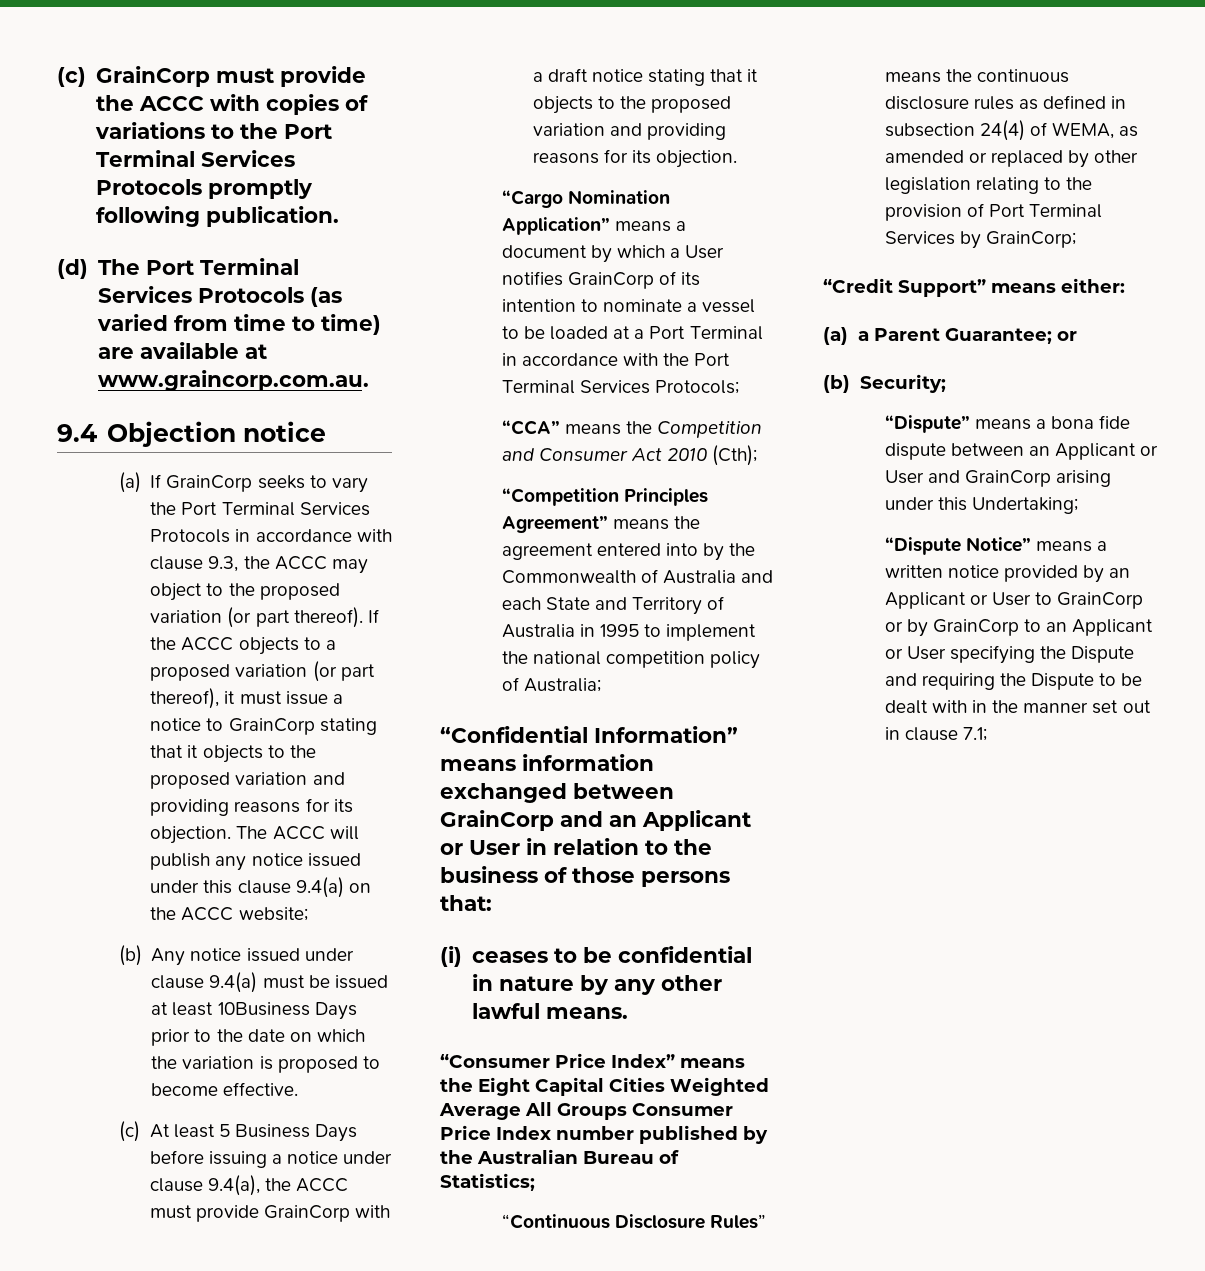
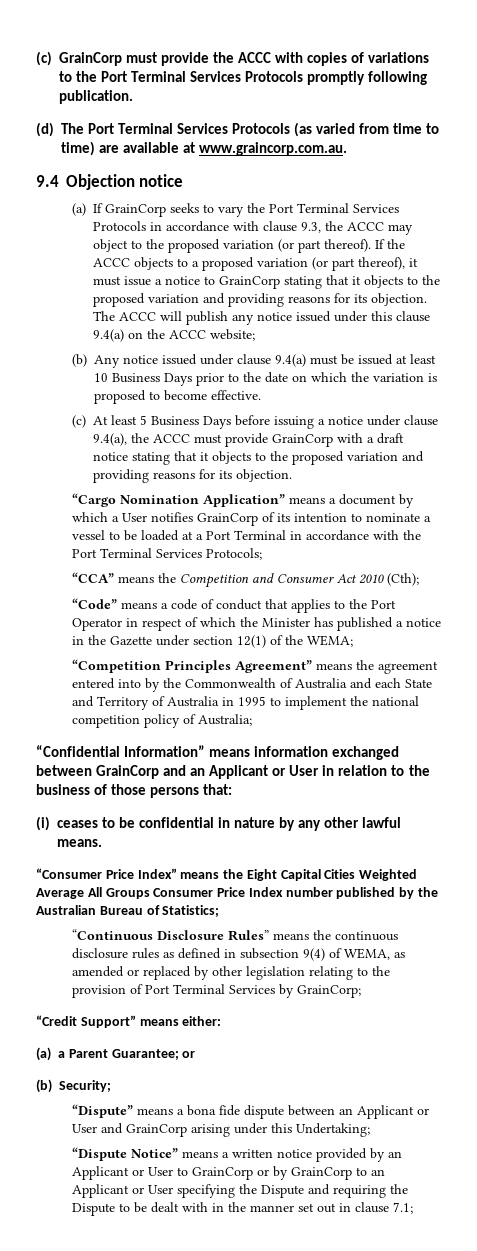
- (b) Any notice issued under clause 9.4(a) must be issued at least 10Business Days prior to the date on which the variation is proposed to become effective.
+ (b) Any notice issued under clause 9.4(a) must be issued at least 10 Business Days prior to the date on which the variation is proposed to become effective.
+ “Code” means a code of conduct that applies to the Port Operator in respect of which the Minister has published a notice in the Gazette under section 12(1) of the WEMA;
- “Continuous Disclosure Rules” means the continuous disclosure rules as defined in subsection 24(4) of WEMA, as amended or replaced by other legislation relating to the provision of Port Terminal Services by GrainCorp;
+ “Continuous Disclosure Rules” means the continuous disclosure rules as defined in subsection 9(4) of WEMA, as amended or replaced by other legislation relating to the provision of Port Terminal Services by GrainCorp;

